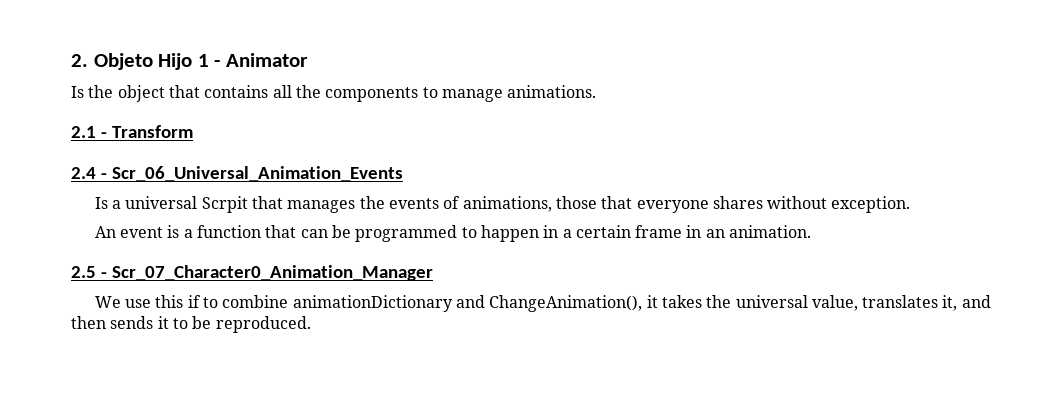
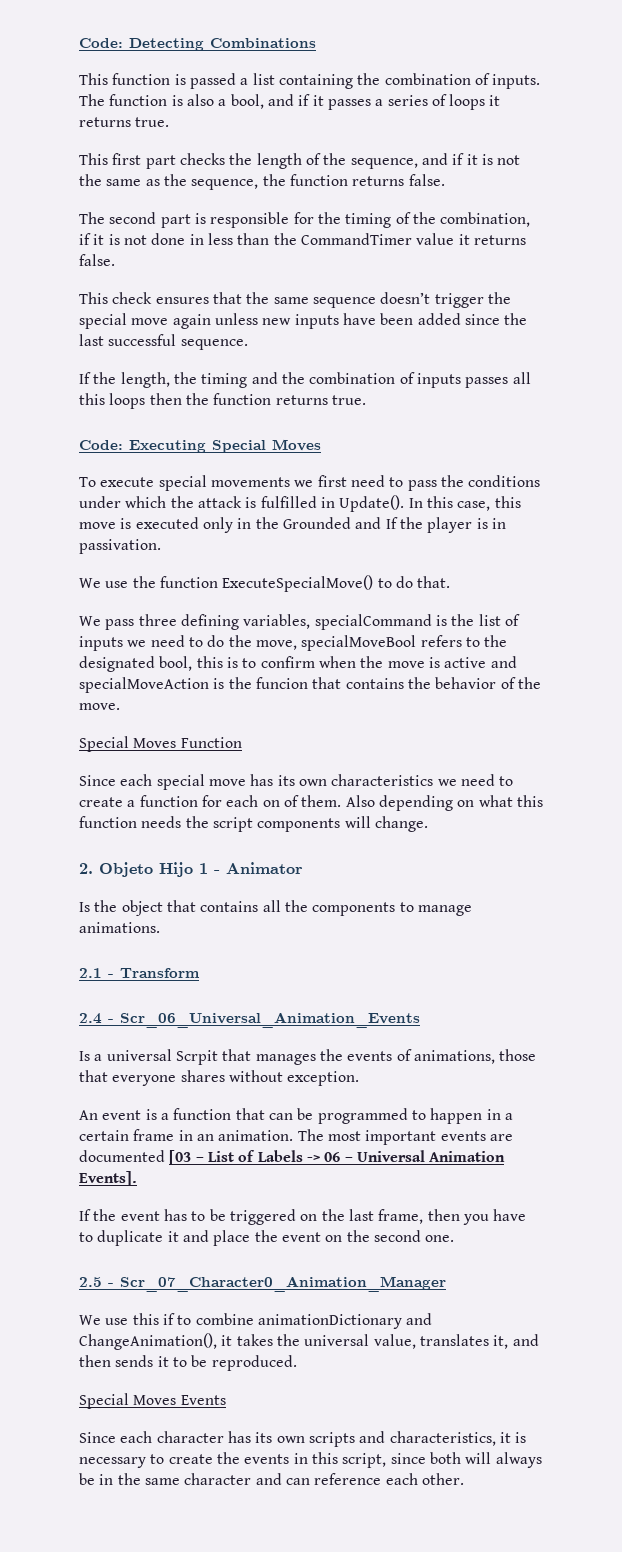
+ Code: Detecting Combinations
+ This function is passed a list containing the combination of inputs. The function is also a bool, and if it passes a series of loops it returns true.
+ This first part checks the length of the sequence, and if it is not the same as the sequence, the function returns false.
+ The second part is responsible for the timing of the combination, if it is not done in less than the CommandTimer value it returns false.
+ This check ensures that the same sequence doesn’t trigger the special move again unless new inputs have been added since the last successful sequence.
+ If the length, the timing and the combination of inputs passes all this loops then the function returns true.
+ Code: Executing Special Moves
+ To execute special movements we first need to pass the conditions under which the attack is fulfilled in Update(). In this case, this move is executed only in the Grounded and If the player is in passivation.
+ We use the function ExecuteSpecialMove() to do that.
+ We pass three defining variables, specialCommand is the list of inputs we need to do the move, specialMoveBool refers to the designated bool, this is to confirm when the move is active and specialMoveAction is the funcion that contains the behavior of the move.
+ Special Moves Function
+ Since each special move has its own characteristics we need to create a function for each on of them. Also depending on what this function needs the script components will change.
+ The most important events are documented [03 – List of Labels -> 06 – Universal Animation Events].
+ If the event has to be triggered on the last frame, then you have to duplicate it and place the event on the second one.
+ Special Moves Events
+ Since each character has its own scripts and characteristics, it is necessary to create the events in this script, since both will always be in the same character and can reference each other.

